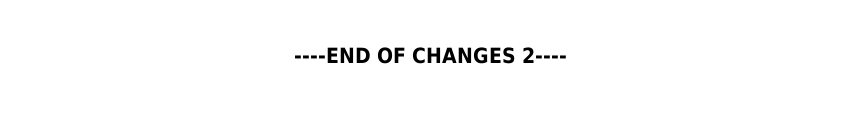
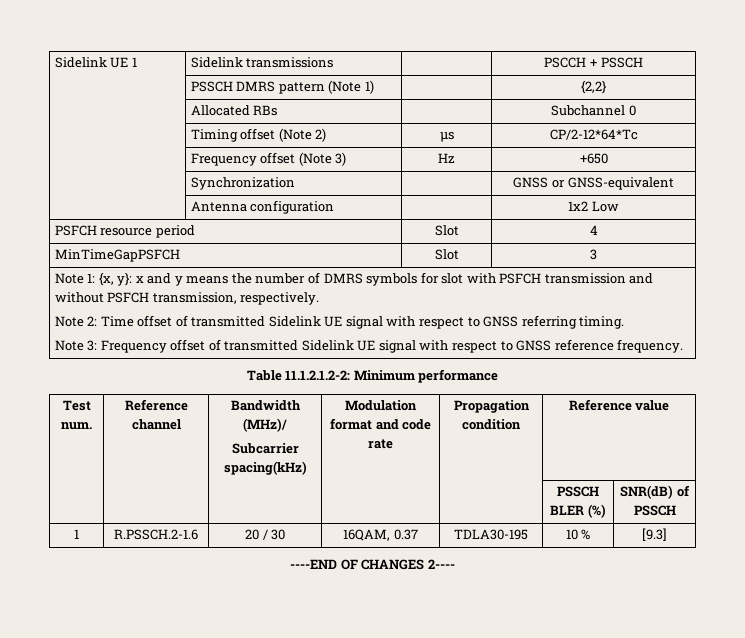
+ Sidelink UE 1 | Sidelink transmissions | | PSCCH + PSSCH
+ | PSSCH DMRS pattern (Note 1) | | {2,2}
+ | Allocated RBs | | Subchannel 0
+ | Timing offset (Note 2) | μs | CP/2-12*64*Tc
+ | Frequency offset (Note 3) | Hz | +650
+ | Synchronization | | GNSS or GNSS-equivalent
+ | Antenna configuration | | 1x2 Low
+ PSFCH resource period | Slot | 4
+ MinTimeGapPSFCH | Slot | 3
+ Note 1: {x, y}: x and y means the number of DMRS symbols for slot with PSFCH transmission and without PSFCH transmission, respectively.
+ Note 2: Time offset of transmitted Sidelink UE signal with respect to GNSS referring timing.
+ Note 3: Frequency offset of transmitted Sidelink UE signal with respect to GNSS reference frequency.
+ Table 11.1.2.1.2-2: Minimum performance
+ Test num. | Reference channel | Bandwidth (MHz)/
+ Subcarrier spacing(kHz) | Modulation format and code rate | Propagation condition | Reference value
+ | | | | | PSSCH BLER (%) | SNR(dB) of PSSCH
+ 1 | R.PSSCH.2-1.6 | 20 / 30 | 16QAM, 0.37 | TDLA30-195 | 10 % | [9.3]

